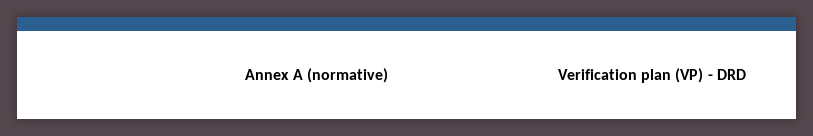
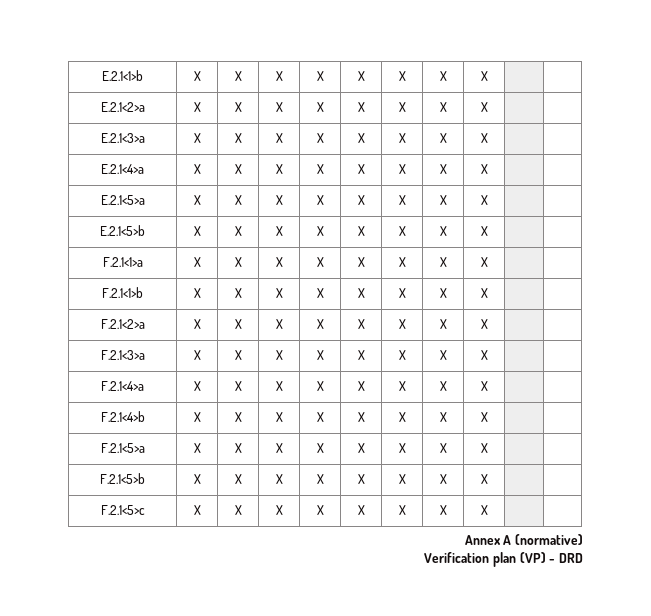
+ E.2.1<1>b | X | X | X | X | X | X | X | X | |
+ E.2.1<2>a | X | X | X | X | X | X | X | X | |
+ E.2.1<3>a | X | X | X | X | X | X | X | X | |
+ E.2.1<4>a | X | X | X | X | X | X | X | X | |
+ E.2.1<5>a | X | X | X | X | X | X | X | X | |
+ E.2.1<5>b | X | X | X | X | X | X | X | X | |
+ F.2.1<1>a | X | X | X | X | X | X | X | X | |
+ F.2.1<1>b | X | X | X | X | X | X | X | X | |
+ F.2.1<2>a | X | X | X | X | X | X | X | X | |
+ F.2.1<3>a | X | X | X | X | X | X | X | X | |
+ F.2.1<4>a | X | X | X | X | X | X | X | X | |
+ F.2.1<4>b | X | X | X | X | X | X | X | X | |
+ F.2.1<5>a | X | X | X | X | X | X | X | X | |
+ F.2.1<5>b | X | X | X | X | X | X | X | X | |
+ F.2.1<5>c | X | X | X | X | X | X | X | X | |

